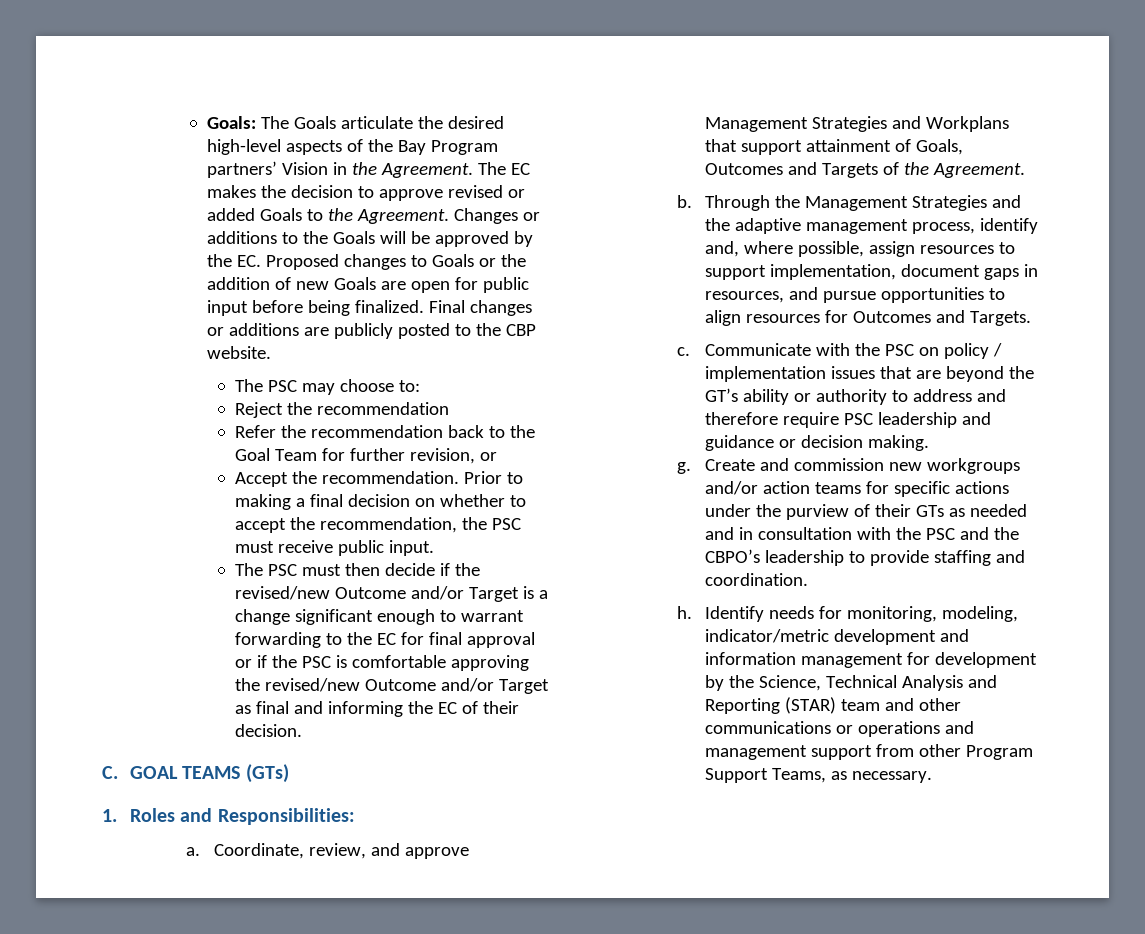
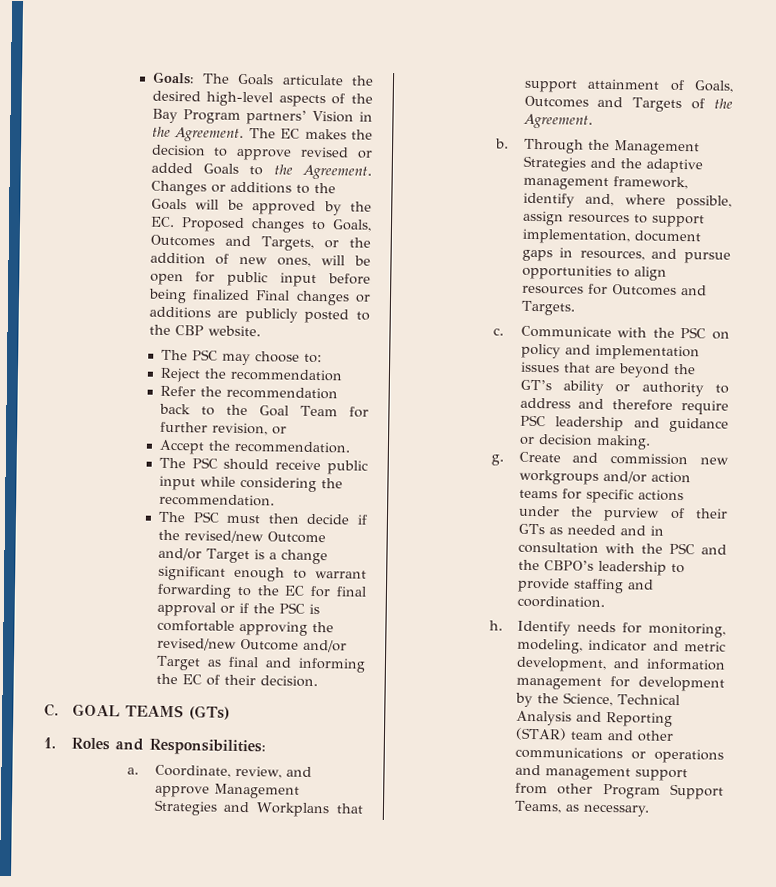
- Changes or additions to the Goals will be approved by the EC. Proposed changes to Goals or the addition of new Goals are open for public input before being finalized. Final changes or additions are publicly posted to the CBP website.
+ Changes or additions to the Goals will be approved by the EC. Proposed changes to Goals, Outcomes and Targets, or the addition of new ones, will be open for public input before being finalized Final changes or additions are publicly posted to the CBP website.
- Accept the recommendation. Prior to making a final decision on whether to accept the recommendation, the PSC must receive public input.
+ Accept the recommendation.
+ The PSC should receive public input while considering the recommendation.
- Through the Management Strategies and the adaptive management process, identify and, where possible, assign resources to support implementation, document gaps in resources, and pursue opportunities to align resources for Outcomes and Targets.
+ Through the Management Strategies and the adaptive management framework, identify and, where possible, assign resources to support implementation, document gaps in resources, and pursue opportunities to align resources for Outcomes and Targets.
- Communicate with the PSC on policy / implementation issues that are beyond the GT’s ability or authority to address and therefore require PSC leadership and guidance or decision making.
+ Communicate with the PSC on policy and implementation issues that are beyond the GT’s ability or authority to address and therefore require PSC leadership and guidance or decision making.
- Identify needs for monitoring, modeling, indicator/metric development and information management for development by the Science, Technical Analysis and Reporting (STAR) team and other communications or operations and management support from other Program Support Teams, as necessary.
+ Identify needs for monitoring, modeling, indicator and metric development, and information management for development by the Science, Technical Analysis and Reporting (STAR) team and other communications or operations and management support from other Program Support Teams, as necessary.

